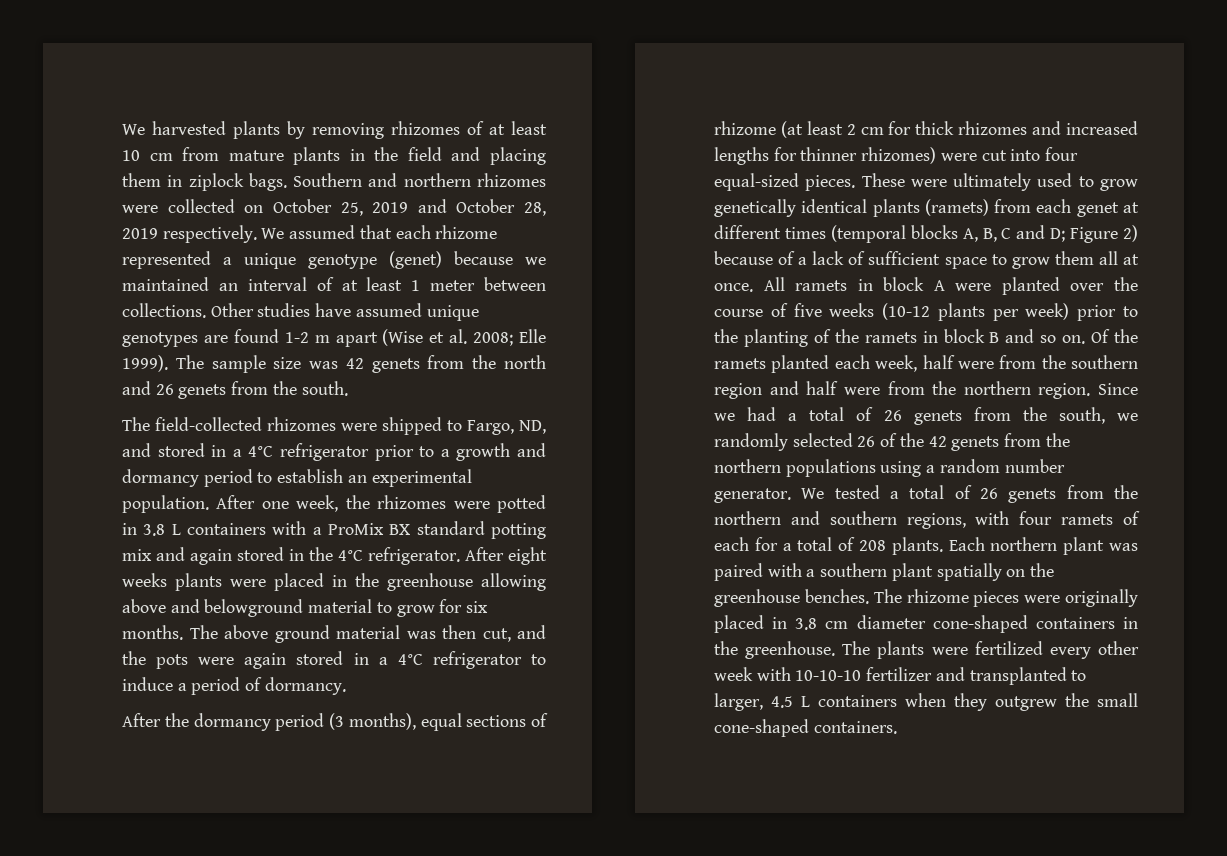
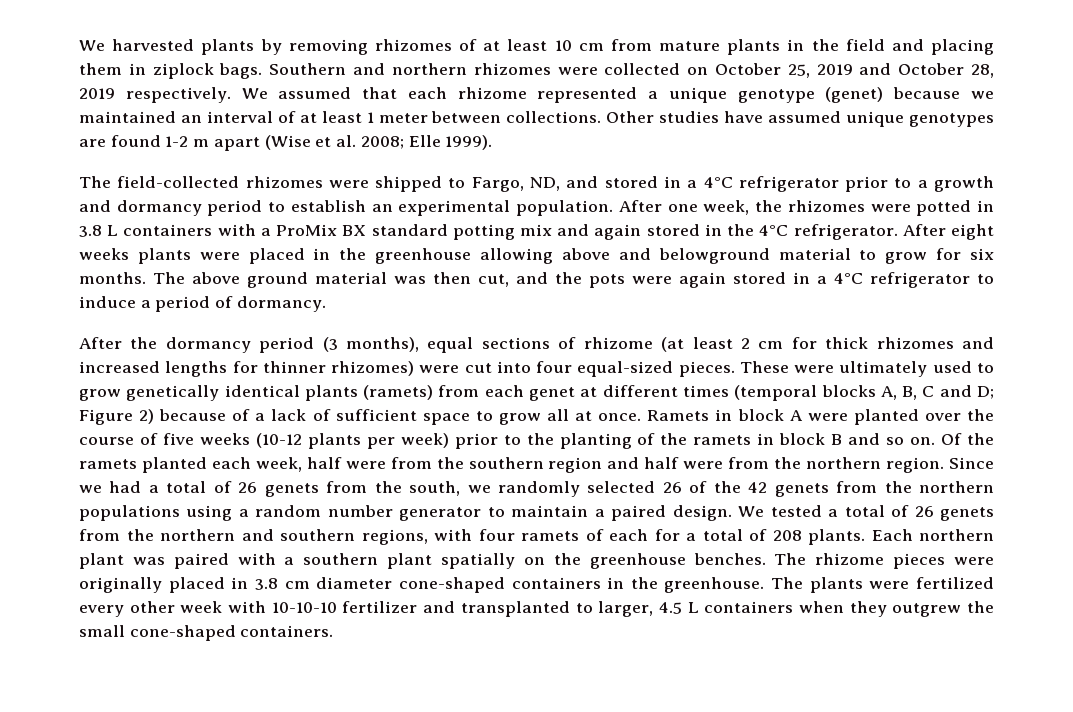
- The sample size was 42 genets from the north and 26 genets from the south.
- These were ultimately used to grow genetically identical plants (ramets) from each genet at different times (temporal blocks A, B, C and D; Figure 2) because of a lack of sufficient space to grow them all at once.
+ These were ultimately used to grow genetically identical plants (ramets) from each genet at different times (temporal blocks A, B, C and D; Figure 2) because of a lack of sufficient space to grow all at once.
- All ramets in block A were planted over the course of five weeks (10-12 plants per week) prior to the planting of the ramets in block B and so on.
+ Ramets in block A were planted over the course of five weeks (10-12 plants per week) prior to the planting of the ramets in block B and so on.
- Since we had a total of 26 genets from the south, we randomly selected 26 of the 42 genets from the northern populations using a random number generator.
+ Since we had a total of 26 genets from the south, we randomly selected 26 of the 42 genets from the northern populations using a random number generator to maintain a paired design.

